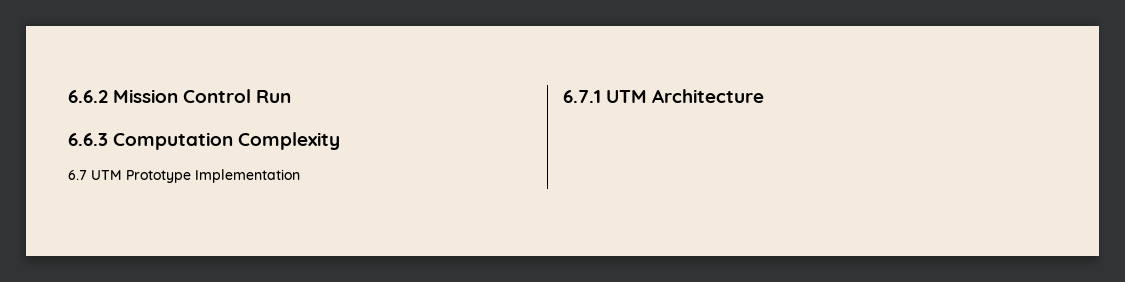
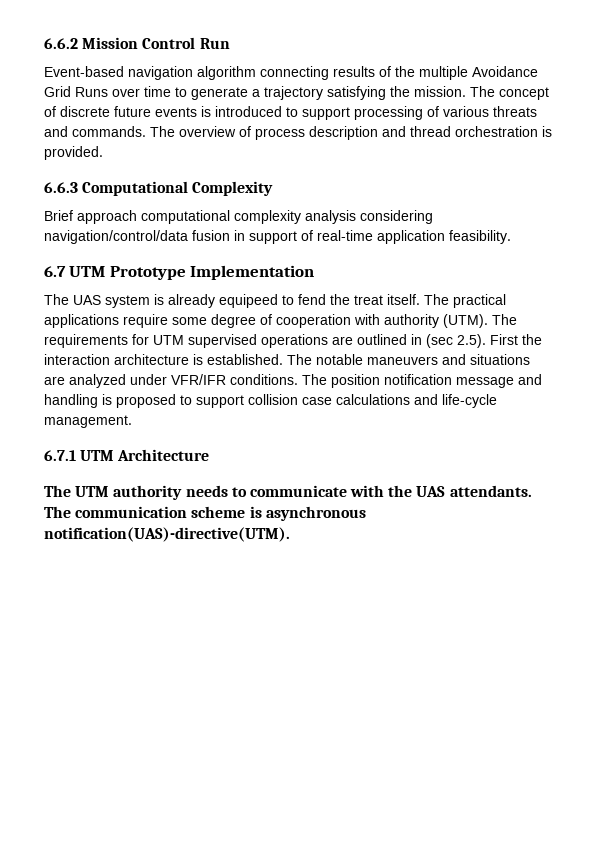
+ Event-based navigation algorithm connecting results of the multiple Avoidance Grid Runs over time to generate a trajectory satisfying the mission. The concept of discrete future events is introduced to support processing of various threats and commands. The overview of process description and thread orchestration is provided.
- 6.6.3 Computation Complexity
+ 6.6.3 Computational Complexity
+ Brief approach computational complexity analysis considering navigation/control/data fusion in support of real-time application feasibility.
  6.7 UTM Prototype Implementation
+ The UAS system is already equipeed to fend the treat itself. The practical applications require some degree of cooperation with authority (UTM). The requirements for UTM supervised operations are outlined in (sec 2.5). First the interaction architecture is established. The notable maneuvers and situations are analyzed under VFR/IFR conditions. The position notification message and handling is proposed to support collision case calculations and life-cycle management.
  6.7.1 UTM Architecture
+ The UTM authority needs to communicate with the UAS attendants. The communication scheme is asynchronous notification(UAS)-directive(UTM).

